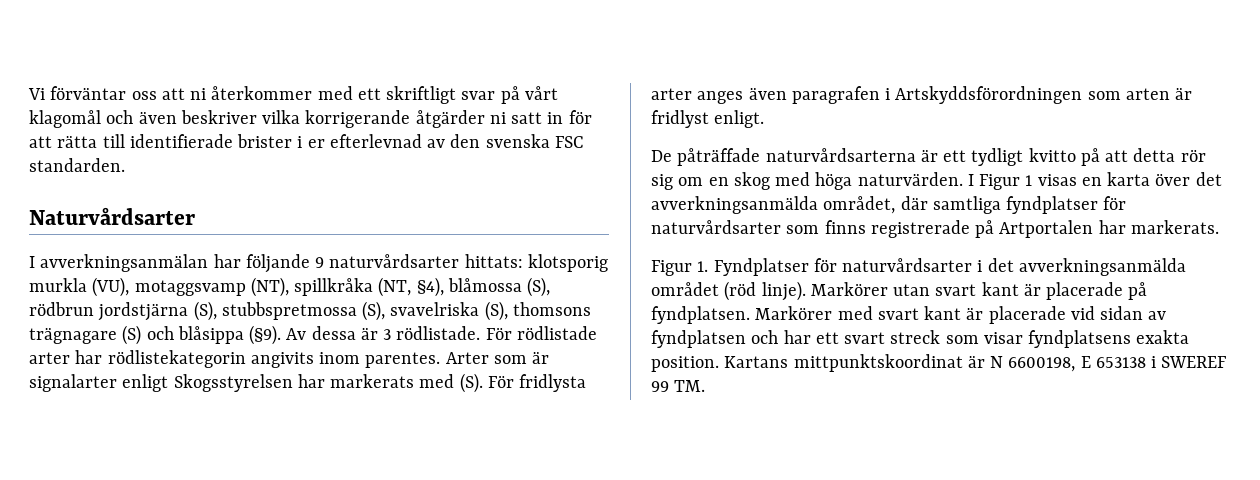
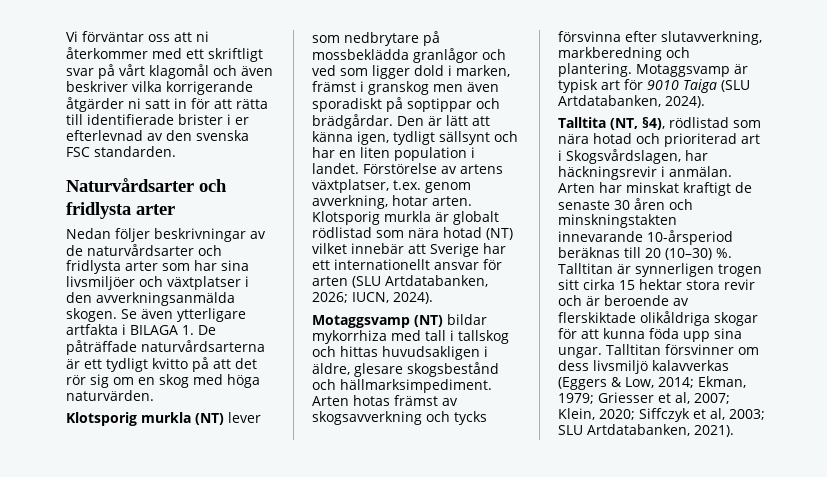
- Naturvårdsarter
- I avverkningsanmälan har följande 9 naturvårdsarter hittats: klotsporig murkla (VU), motaggsvamp (NT), spillkråka (NT, §4), blåmossa (S), rödbrun jordstjärna (S), stubbspretmossa (S), svavelriska (S), thomsons trägnagare (S) och blåsippa (§9). Av dessa är 3 rödlistade. För rödlistade arter har rödlistekategorin angivits inom parentes. Arter som är signalarter enligt Skogsstyrelsen har markerats med (S). För fridlysta arter anges även paragrafen i Artskyddsförordningen som arten är fridlyst enligt.
- De påträffade naturvårdsarterna är ett tydligt kvitto på att detta rör sig om en skog med höga naturvärden. I Figur 1 visas en karta över det avverkningsanmälda området, där samtliga fyndplatser för naturvårdsarter som finns registrerade på Artportalen har markerats.
- Figur 1. Fyndplatser för naturvårdsarter i det avverkningsanmälda området (röd linje). Markörer utan svart kant är placerade på fyndplatsen. Markörer med svart kant är placerade vid sidan av fyndplatsen och har ett svart streck som visar fyndplatsens exakta position. Kartans mittpunktskoordinat är N 6600198, E 653138 i SWEREF 99 TM.
+ Naturvårdsarter och fridlysta arter
+ Nedan följer beskrivningar av de naturvårdsarter och fridlysta arter som har sina livsmiljöer och växtplatser i den avverkningsanmälda skogen. Se även ytterligare artfakta i BILAGA 1. De påträffade naturvårdsarterna är ett tydligt kvitto på att det rör sig om en skog med höga naturvärden.
+ Klotsporig murkla (NT) lever som nedbrytare på mossbeklädda granlågor och ved som ligger dold i marken, främst i granskog men även sporadiskt på soptippar och brädgårdar. Den är lätt att känna igen, tydligt sällsynt och har en liten population i landet. Förstörelse av artens växtplatser, t.ex. genom avverkning, hotar arten. Klotsporig murkla är globalt rödlistad som nära hotad (NT) vilket innebär att Sverige har ett internationellt ansvar för arten (SLU Artdatabanken, 2026; IUCN, 2024).
+ Motaggsvamp (NT) bildar mykorrhiza med tall i tallskog och hittas huvudsakligen i äldre, glesare skogsbestånd och hällmarksimpediment. Arten hotas främst av skogsavverkning och tycks försvinna efter slutavverkning, markberedning och plantering. Motaggsvamp är typisk art för 9010 Taiga (SLU Artdatabanken, 2024).
+ Talltita (NT, §4), rödlistad som nära hotad och prioriterad art i Skogsvårdslagen, har häckningsrevir i anmälan. Arten har minskat kraftigt de senaste 30 åren och minskningstakten innevarande 10-årsperiod beräknas till 20 (10–30) %. Talltitan är synnerligen trogen sitt cirka 15 hektar stora revir och är beroende av flerskiktade olikåldriga skogar för att kunna föda upp sina ungar. Talltitan försvinner om dess livsmiljö kalavverkas (Eggers & Low, 2014; Ekman, 1979; Griesser et al, 2007; Klein, 2020; Siffczyk et al, 2003; SLU Artdatabanken, 2021).

